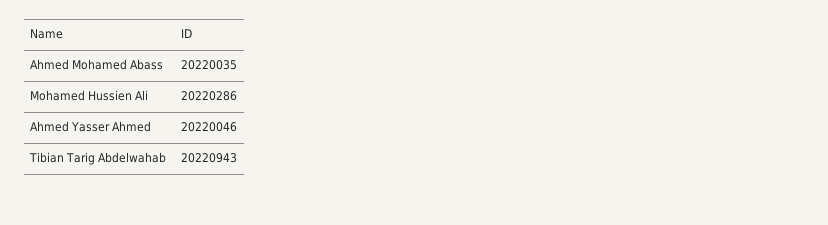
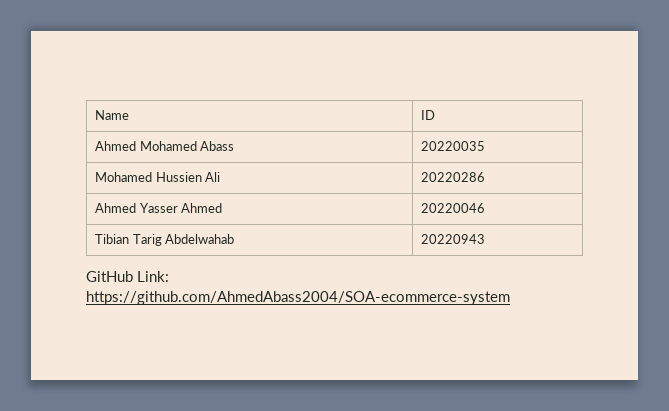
+ GitHub Link: https://github.com/AhmedAbass2004/SOA-ecommerce-system

